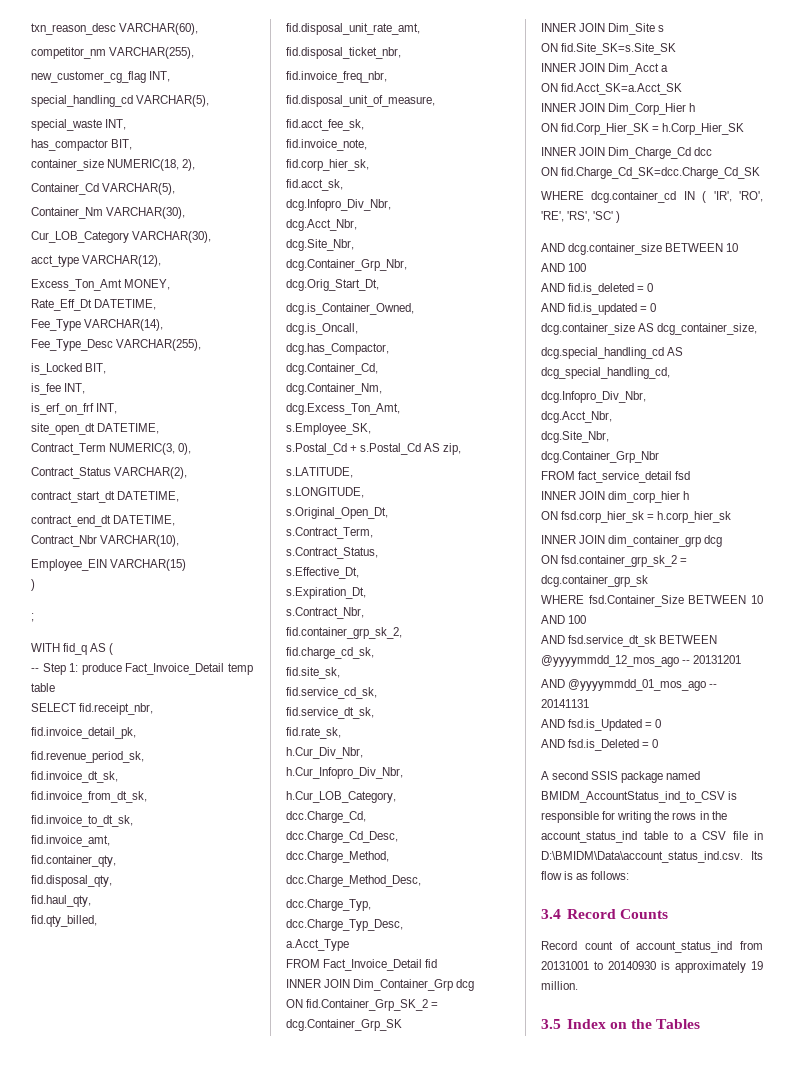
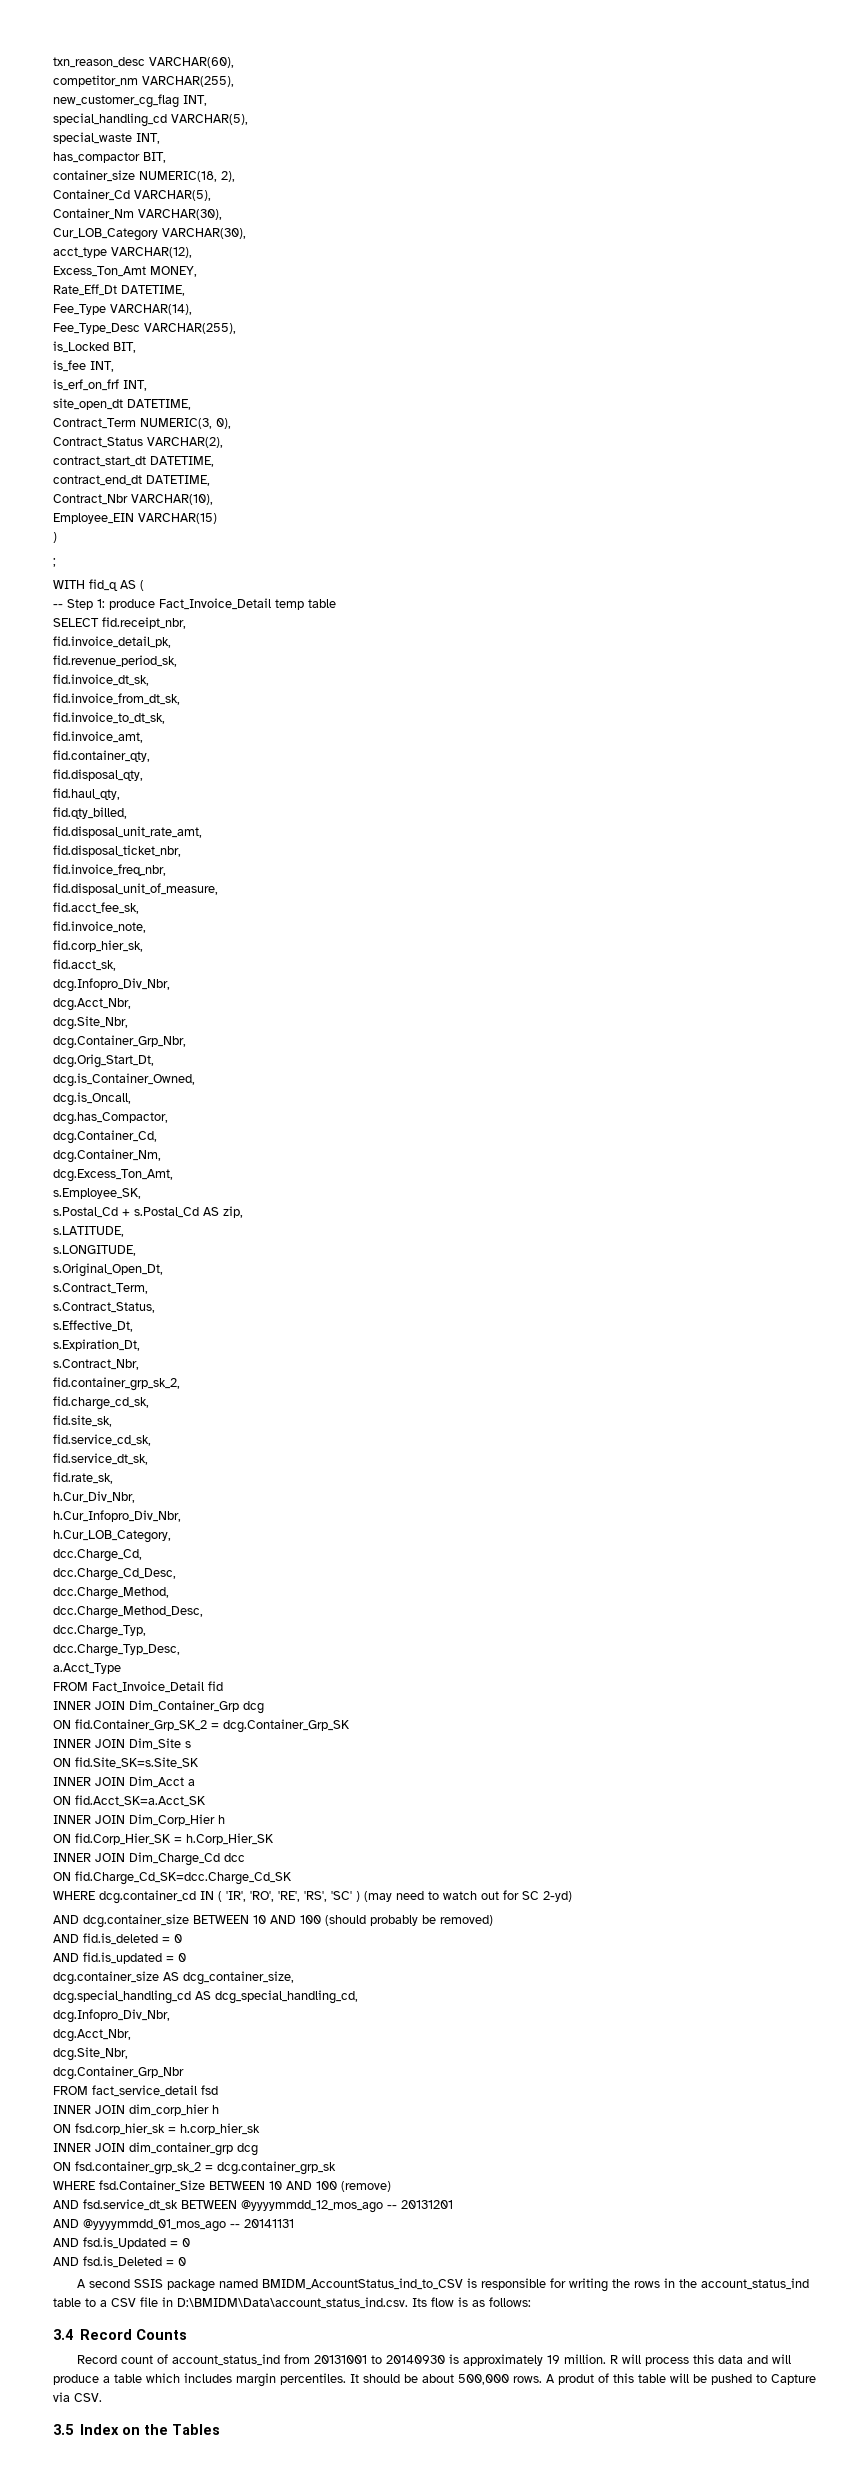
- WHERE dcg.container_cd IN ( 'IR', 'RO', 'RE', 'RS', 'SC' )
+ WHERE dcg.container_cd IN ( 'IR', 'RO', 'RE', 'RS', 'SC' ) (may need to watch out for SC 2-yd)
- AND dcg.container_size BETWEEN 10 AND 100
+ AND dcg.container_size BETWEEN 10 AND 100 (should probably be removed)
- WHERE fsd.Container_Size BETWEEN 10 AND 100
+ WHERE fsd.Container_Size BETWEEN 10 AND 100 (remove)
+ R will process this data and will produce a table which includes margin percentiles. It should be about 500,000 rows. A produt of this table will be pushed to Capture via CSV.

